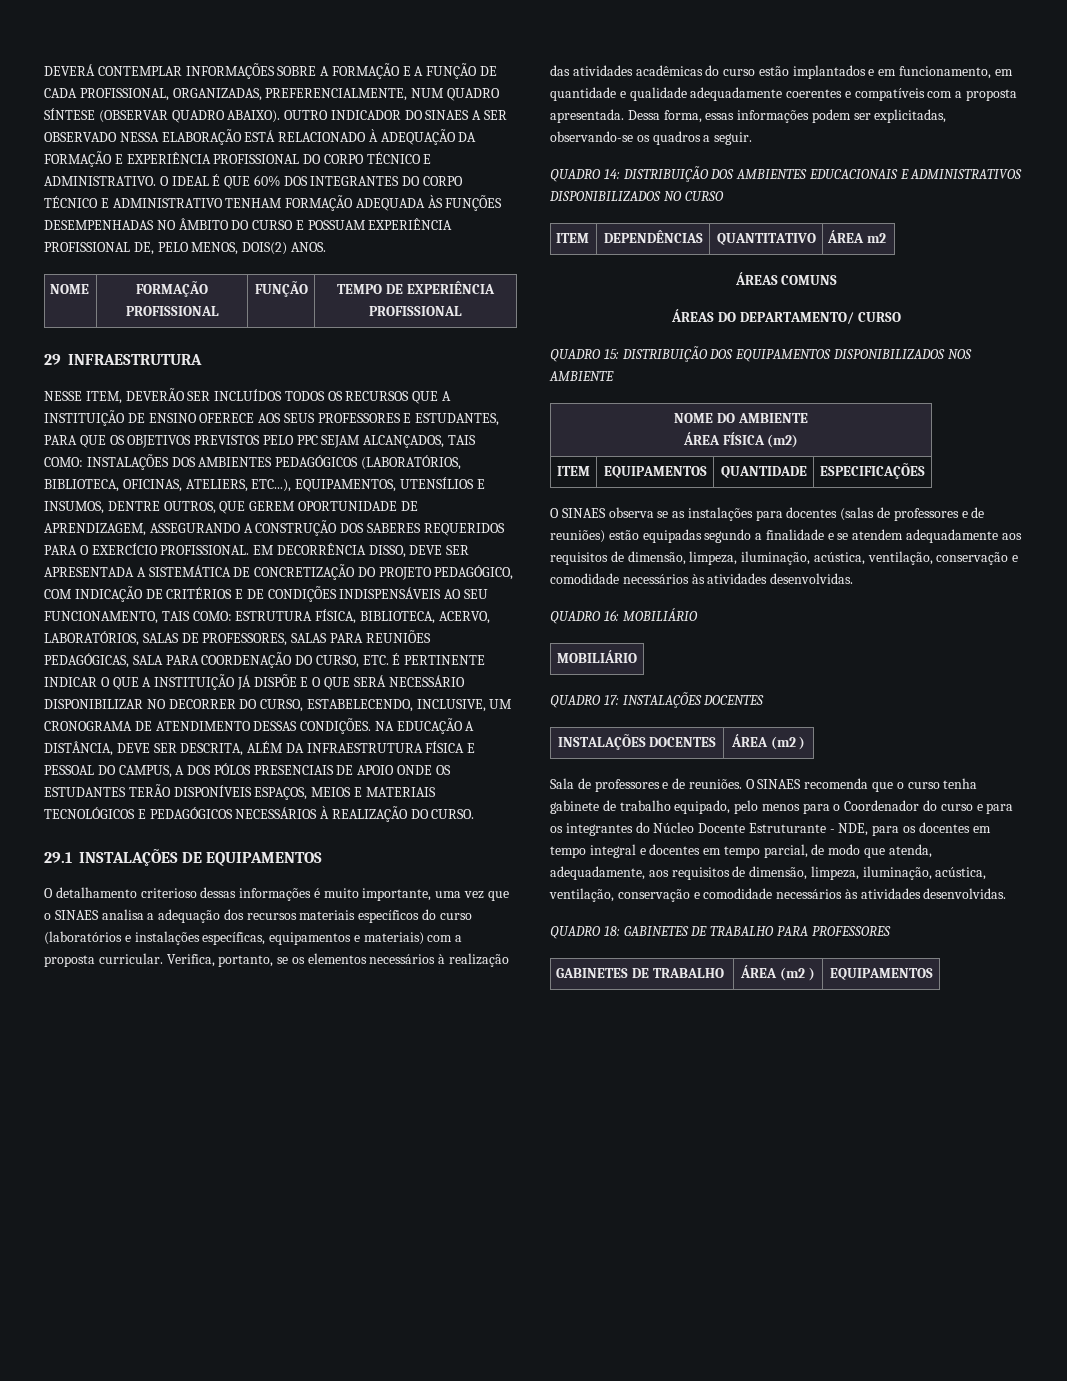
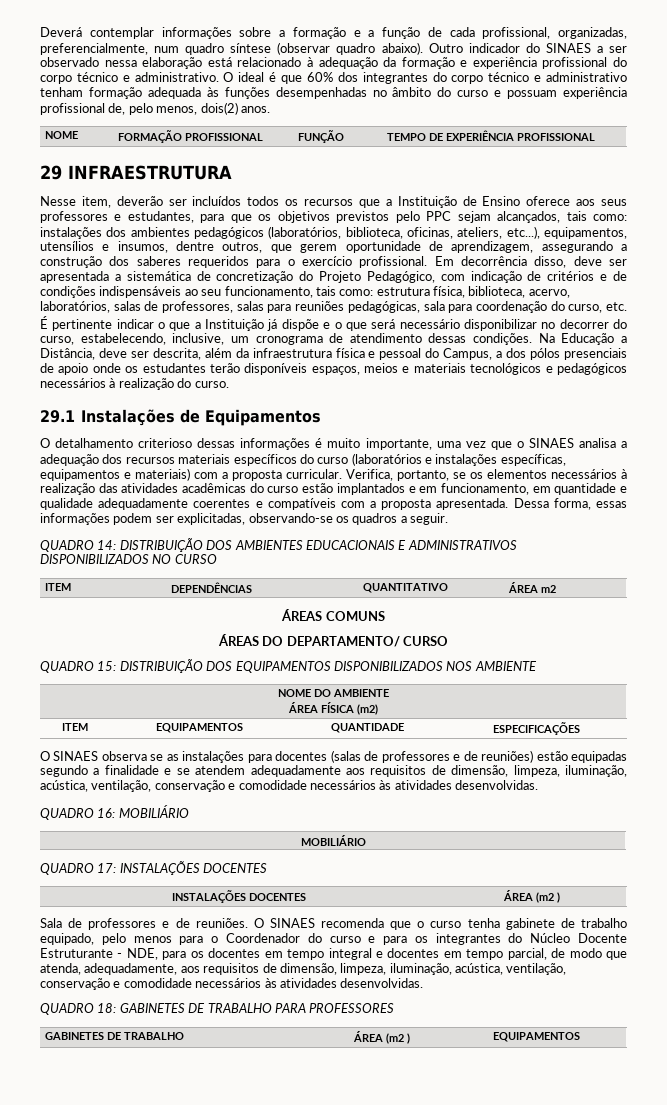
- DEVERÁ CONTEMPLAR INFORMAÇÕES SOBRE A FORMAÇÃO E A FUNÇÃO DE CADA PROFISSIONAL, ORGANIZADAS, PREFERENCIALMENTE, NUM QUADRO SÍNTESE (OBSERVAR QUADRO ABAIXO). OUTRO INDICADOR DO SINAES A SER OBSERVADO NESSA ELABORAÇÃO ESTÁ RELACIONADO À ADEQUAÇÃO DA FORMAÇÃO E EXPERIÊNCIA PROFISSIONAL DO CORPO TÉCNICO E ADMINISTRATIVO. O IDEAL É QUE 60% DOS INTEGRANTES DO CORPO TÉCNICO E ADMINISTRATIVO TENHAM FORMAÇÃO ADEQUADA ÀS FUNÇÕES DESEMPENHADAS NO ÂMBITO DO CURSO E POSSUAM EXPERIÊNCIA PROFISSIONAL DE, PELO MENOS, DOIS(2) ANOS.
+ Deverá contemplar informações sobre a formação e a função de cada profissional, organizadas, preferencialmente, num quadro síntese (observar quadro abaixo). Outro indicador do SINAES a ser observado nessa elaboração está relacionado à adequação da formação e experiência profissional do corpo técnico e administrativo. O ideal é que 60% dos integrantes do corpo técnico e administrativo tenham formação adequada às funções desempenhadas no âmbito do curso e possuam experiência profissional de, pelo menos, dois(2) anos.
- NESSE ITEM, DEVERÃO SER INCLUÍDOS TODOS OS RECURSOS QUE A INSTITUIÇÃO DE ENSINO OFERECE AOS SEUS PROFESSORES E ESTUDANTES, PARA QUE OS OBJETIVOS PREVISTOS PELO PPC SEJAM ALCANÇADOS, TAIS COMO: INSTALAÇÕES DOS AMBIENTES PEDAGÓGICOS (LABORATÓRIOS, BIBLIOTECA, OFICINAS, ATELIERS, ETC...), EQUIPAMENTOS, UTENSÍLIOS E INSUMOS, DENTRE OUTROS, QUE GEREM OPORTUNIDADE DE APRENDIZAGEM, ASSEGURANDO A CONSTRUÇÃO DOS SABERES REQUERIDOS PARA O EXERCÍCIO PROFISSIONAL. EM DECORRÊNCIA DISSO, DEVE SER APRESENTADA A SISTEMÁTICA DE CONCRETIZAÇÃO DO PROJETO PEDAGÓGICO, COM INDICAÇÃO DE CRITÉRIOS E DE CONDIÇÕES INDISPENSÁVEIS AO SEU FUNCIONAMENTO, TAIS COMO: ESTRUTURA FÍSICA, BIBLIOTECA, ACERVO, LABORATÓRIOS, SALAS DE PROFESSORES, SALAS PARA REUNIÕES PEDAGÓGICAS, SALA PARA COORDENAÇÃO DO CURSO, ETC. É PERTINENTE INDICAR O QUE A INSTITUIÇÃO JÁ DISPÕE E O QUE SERÁ NECESSÁRIO DISPONIBILIZAR NO DECORRER DO CURSO, ESTABELECENDO, INCLUSIVE, UM CRONOGRAMA DE ATENDIMENTO DESSAS CONDIÇÕES. NA EDUCAÇÃO A DISTÂNCIA, DEVE SER DESCRITA, ALÉM DA INFRAESTRUTURA FÍSICA E PESSOAL DO CAMPUS, A DOS PÓLOS PRESENCIAIS DE APOIO ONDE OS ESTUDANTES TERÃO DISPONÍVEIS ESPAÇOS, MEIOS E MATERIAIS TECNOLÓGICOS E PEDAGÓGICOS NECESSÁRIOS À REALIZAÇÃO DO CURSO.
- 29.1 INSTALAÇÕES DE EQUIPAMENTOS
+ Nesse item, deverão ser incluídos todos os recursos que a Instituição de Ensino oferece aos seus professores e estudantes, para que os objetivos previstos pelo PPC sejam alcançados, tais como: instalações dos ambientes pedagógicos (laboratórios, biblioteca, oficinas, ateliers, etc...), equipamentos, utensílios e insumos, dentre outros, que gerem oportunidade de aprendizagem, assegurando a construção dos saberes requeridos para o exercício profissional. Em decorrência disso, deve ser apresentada a sistemática de concretização do Projeto Pedagógico, com indicação de critérios e de condições indispensáveis ao seu funcionamento, tais como: estrutura física, biblioteca, acervo, laboratórios, salas de professores, salas para reuniões pedagógicas, sala para coordenação do curso, etc. É pertinente indicar o que a Instituição já dispõe e o que será necessário disponibilizar no decorrer do curso, estabelecendo, inclusive, um cronograma de atendimento dessas condições. Na Educação a Distância, deve ser descrita, além da infraestrutura física e pessoal do Campus, a dos pólos presenciais de apoio onde os estudantes terão disponíveis espaços, meios e materiais tecnológicos e pedagógicos necessários à realização do curso.
+ 29.1 Instalações de Equipamentos

